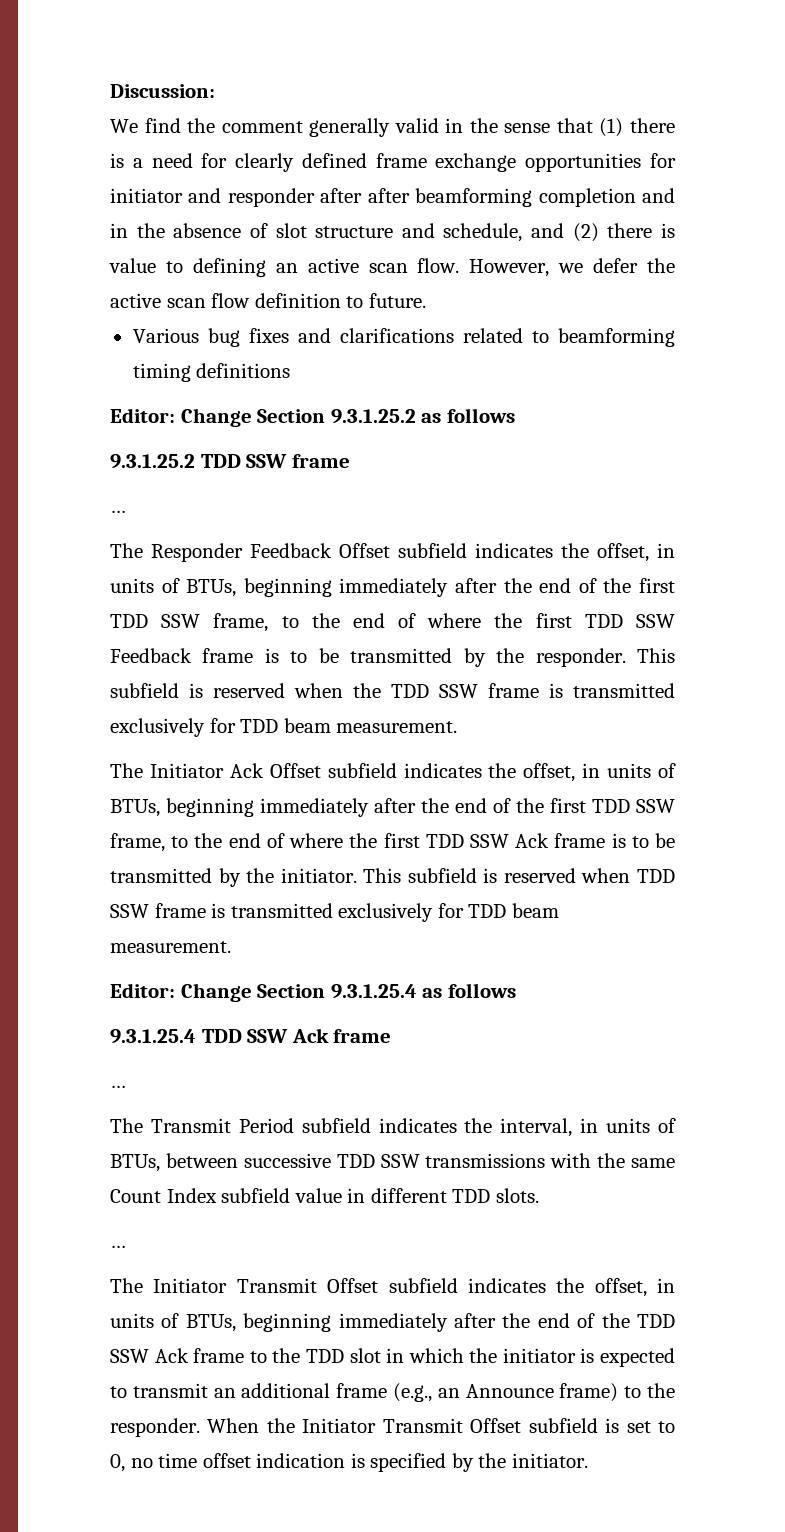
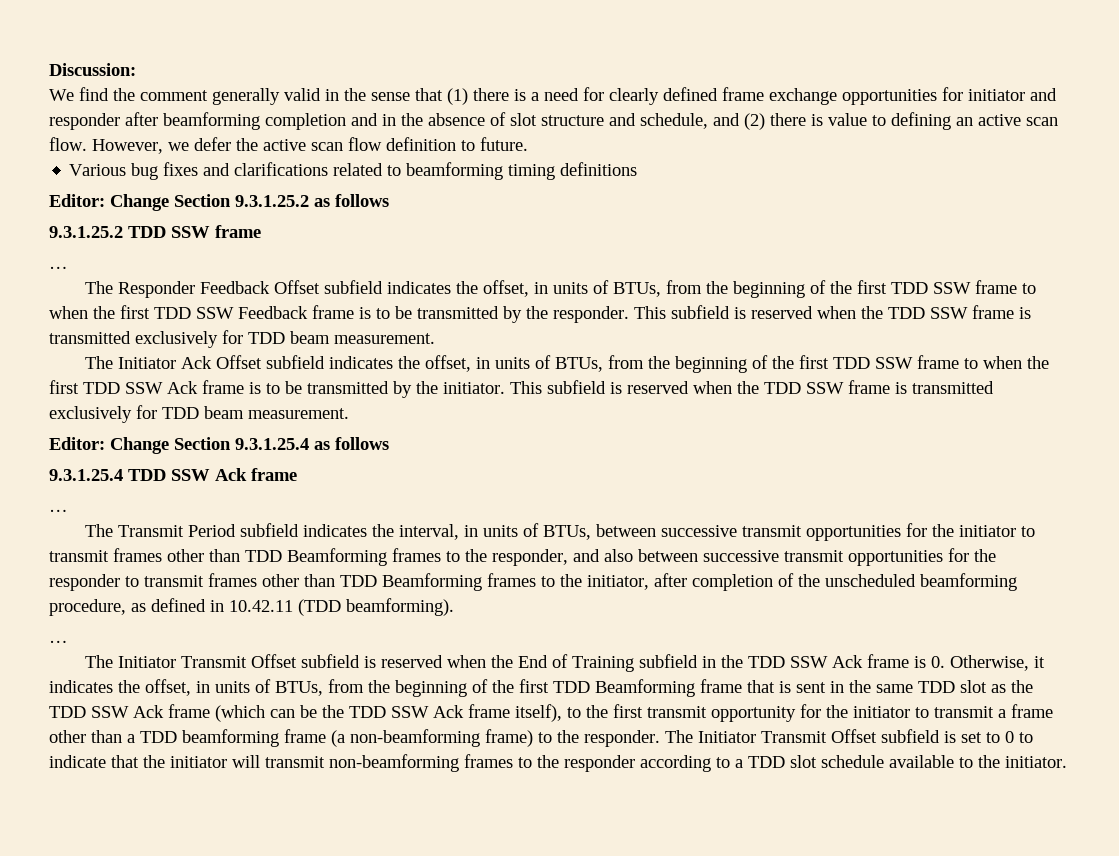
- We find the comment generally valid in the sense that (1) there is a need for clearly defined frame exchange opportunities for initiator and responder after after beamforming completion and in the absence of slot structure and schedule, and (2) there is value to defining an active scan flow.
+ We find the comment generally valid in the sense that (1) there is a need for clearly defined frame exchange opportunities for initiator and responder after beamforming completion and in the absence of slot structure and schedule, and (2) there is value to defining an active scan flow.
- The Responder Feedback Offset subfield indicates the offset, in units of BTUs, beginning immediately after the end of the first TDD SSW frame, to the end of where the first TDD SSW Feedback frame is to be transmitted by the responder.
+ The Responder Feedback Offset subfield indicates the offset, in units of BTUs, from the beginning of the first TDD SSW frame to when the first TDD SSW Feedback frame is to be transmitted by the responder.
- The Initiator Ack Offset subfield indicates the offset, in units of BTUs, beginning immediately after the end of the first TDD SSW frame, to the end of where the first TDD SSW Ack frame is to be transmitted by the initiator. This subfield is reserved when TDD SSW frame is transmitted exclusively for TDD beam measurement.
+ The Initiator Ack Offset subfield indicates the offset, in units of BTUs, from the beginning of the first TDD SSW frame to when the first TDD SSW Ack frame is to be transmitted by the initiator. This subfield is reserved when the TDD SSW frame is transmitted exclusively for TDD beam measurement.
- The Transmit Period subfield indicates the interval, in units of BTUs, between successive TDD SSW transmissions with the same Count Index subfield value in different TDD slots.
+ The Transmit Period subfield indicates the interval, in units of BTUs, between successive transmit opportunities for the initiator to transmit frames other than TDD Beamforming frames to the responder, and also between successive transmit opportunities for the responder to transmit frames other than TDD Beamforming frames to the initiator, after completion of the unscheduled beamforming procedure, as defined in 10.42.11 (TDD beamforming).
- The Initiator Transmit Offset subfield indicates the offset, in units of BTUs, beginning immediately after the end of the TDD SSW Ack frame to the TDD slot in which the initiator is expected to transmit an additional frame (e.g., an Announce frame) to the responder.
+ The Initiator Transmit Offset subfield is reserved when the End of Training subfield in the TDD SSW Ack frame is 0. Otherwise, it indicates the offset, in units of BTUs, from the beginning of the first TDD Beamforming frame that is sent in the same TDD slot as the TDD SSW Ack frame (which can be the TDD SSW Ack frame itself), to the first transmit opportunity for the initiator to transmit a frame other than a TDD beamforming frame (a non-beamforming frame) to the responder.
- When the Initiator Transmit Offset subfield is set to 0, no time offset indication is specified by the initiator.
+ The Initiator Transmit Offset subfield is set to 0 to indicate that the initiator will transmit non-beamforming frames to the responder according to a TDD slot schedule available to the initiator.

